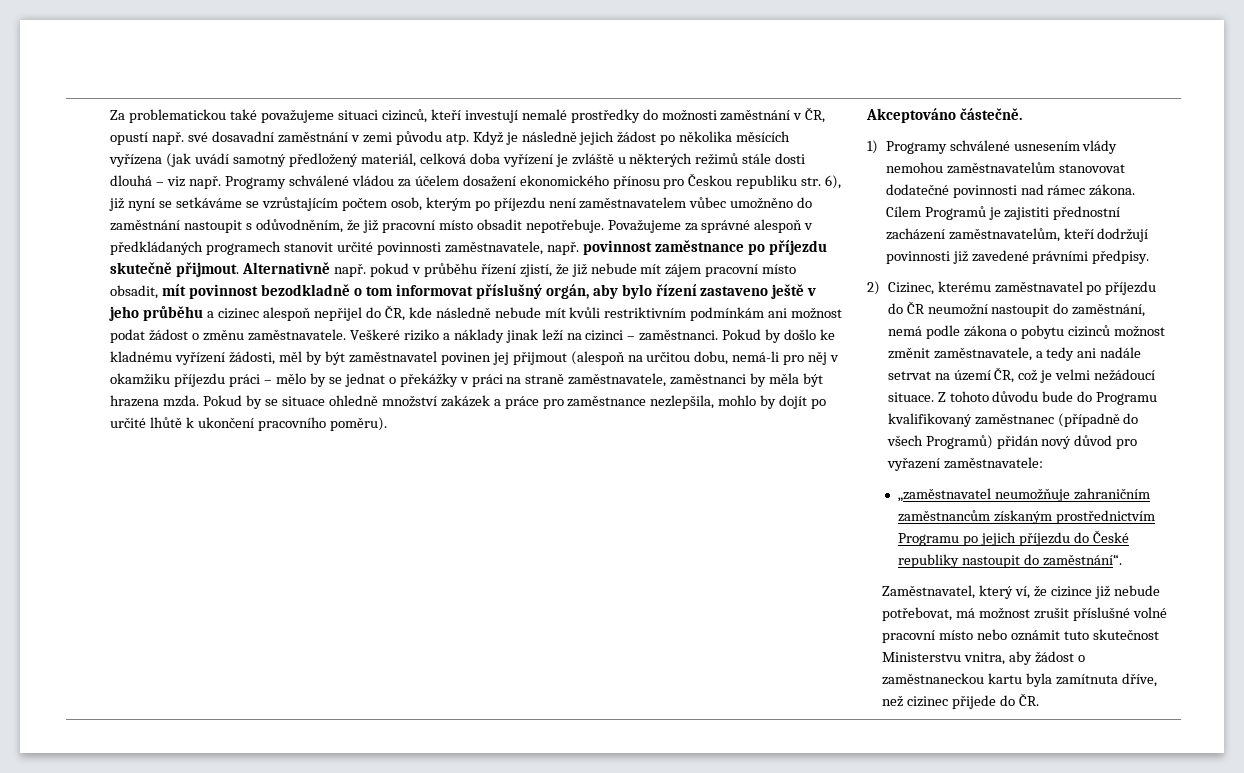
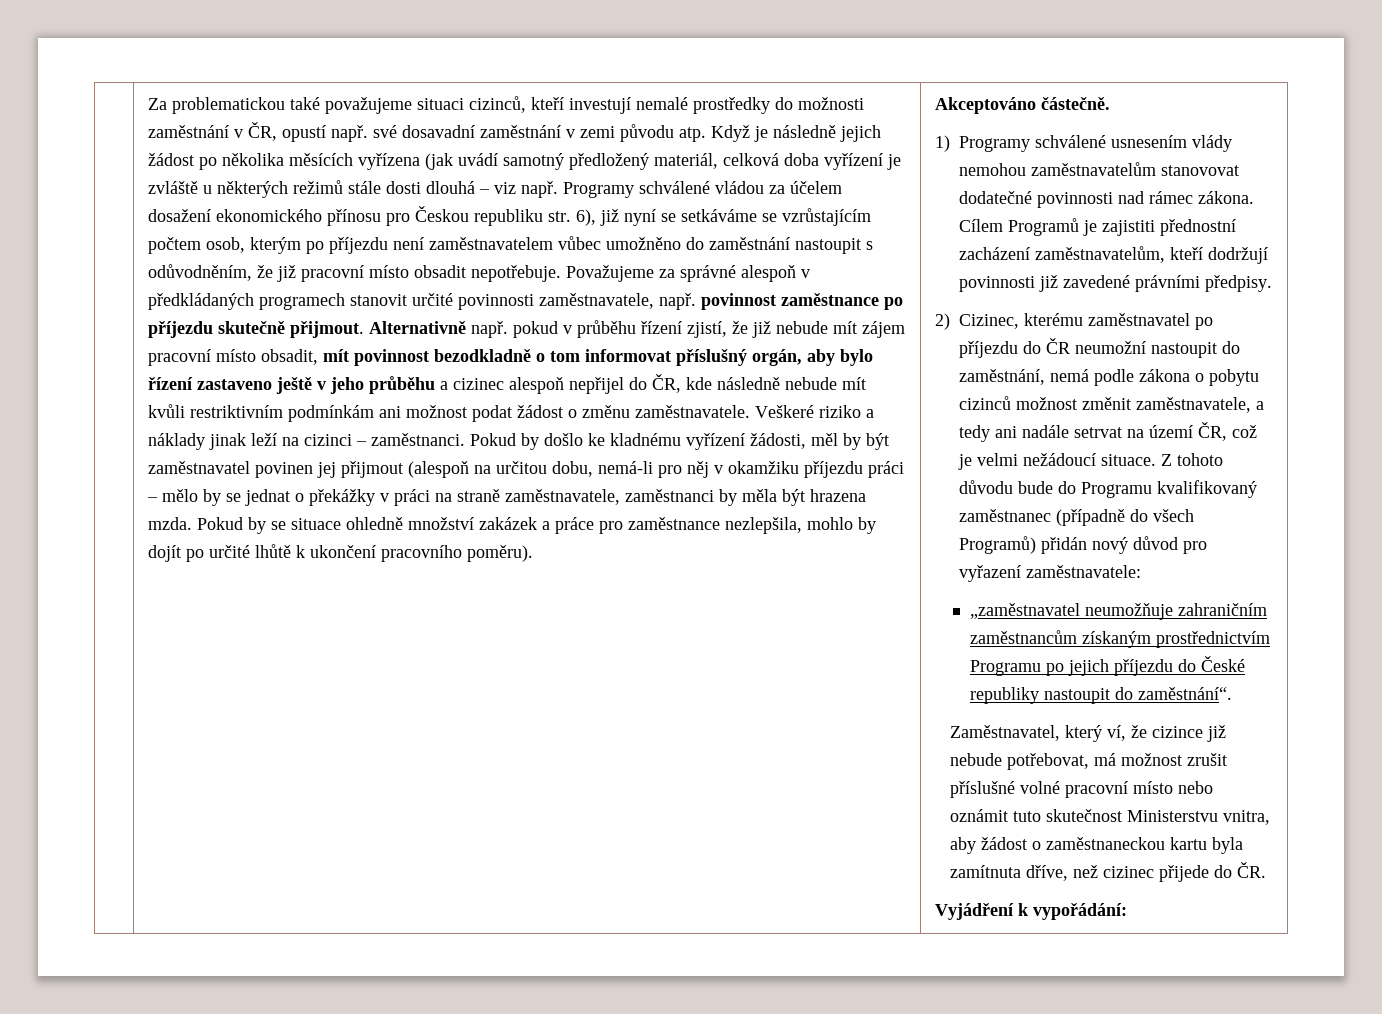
+ Vyjádření k vypořádání:

